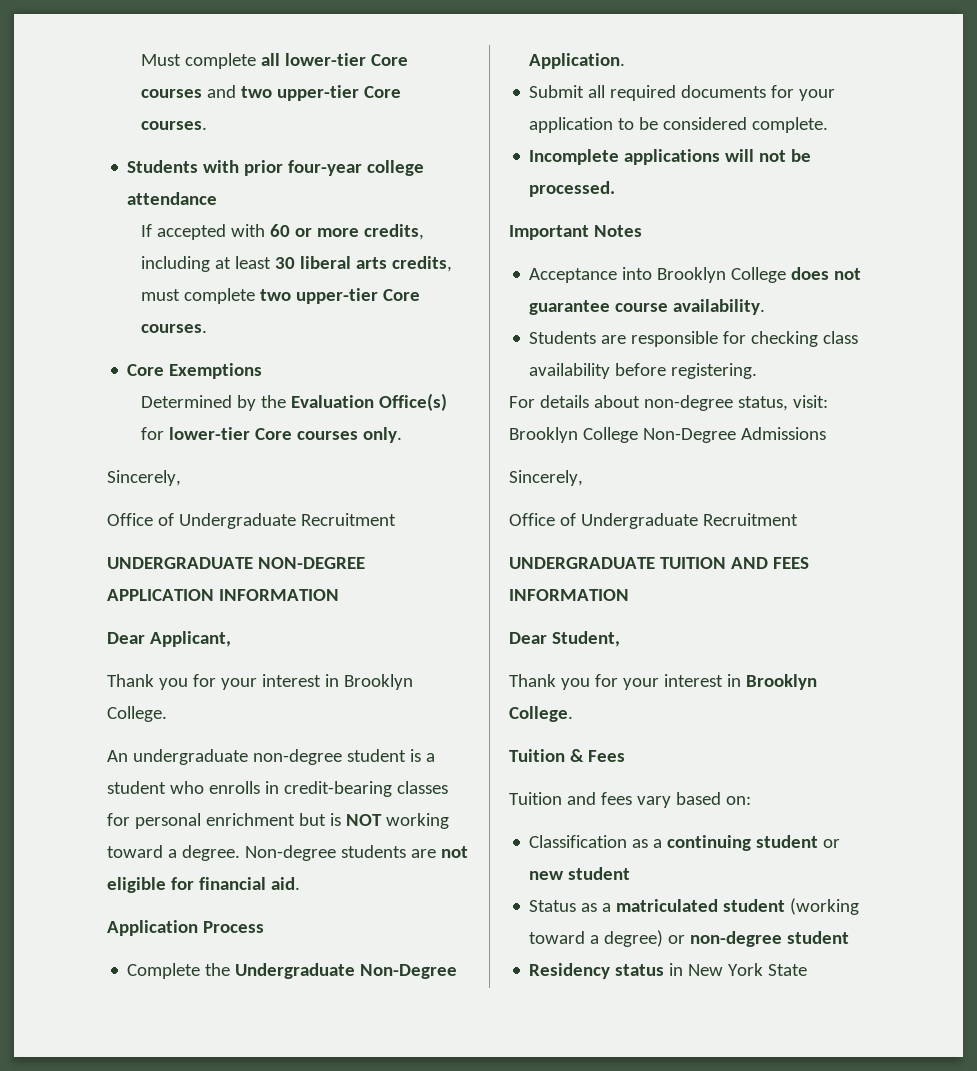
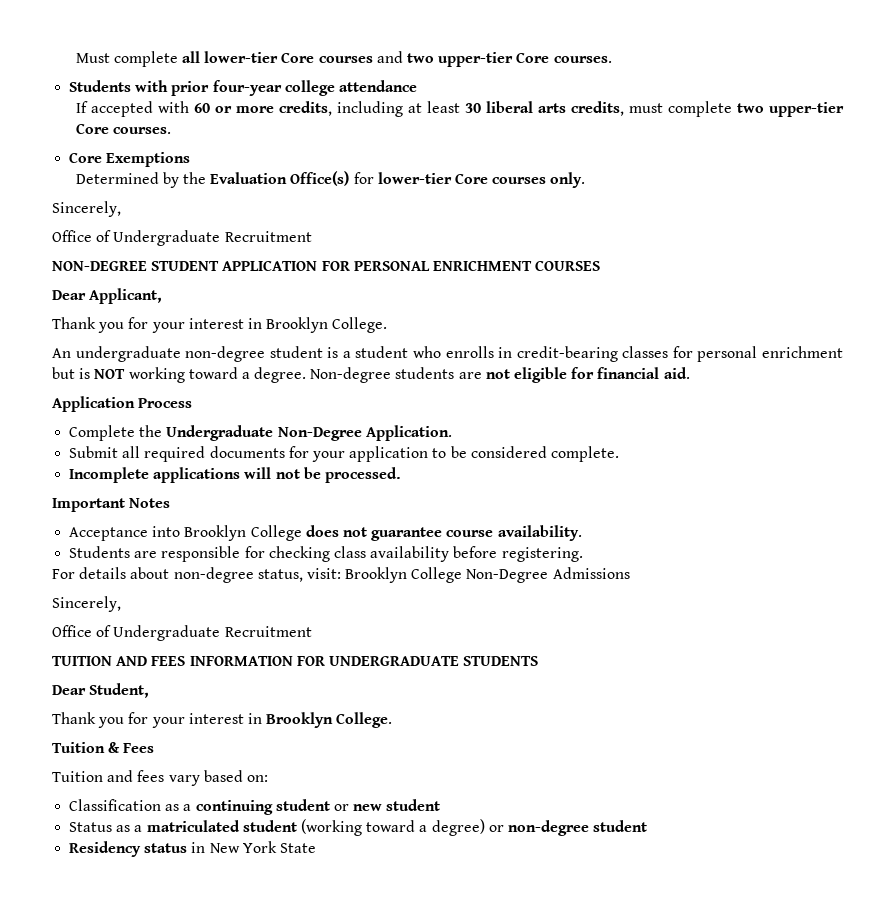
- UNDERGRADUATE NON-DEGREE APPLICATION INFORMATION
+ NON-DEGREE STUDENT APPLICATION FOR PERSONAL ENRICHMENT COURSES
- UNDERGRADUATE TUITION AND FEES INFORMATION
+ TUITION AND FEES INFORMATION FOR UNDERGRADUATE STUDENTS

